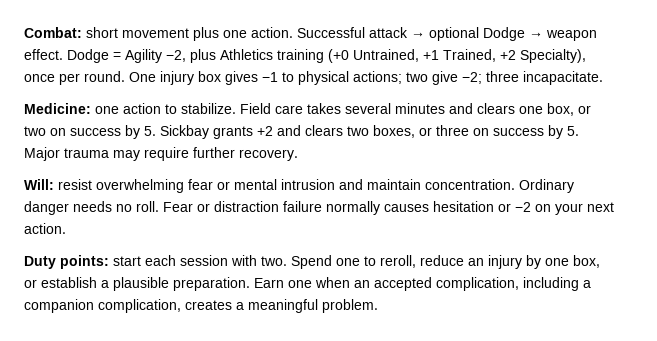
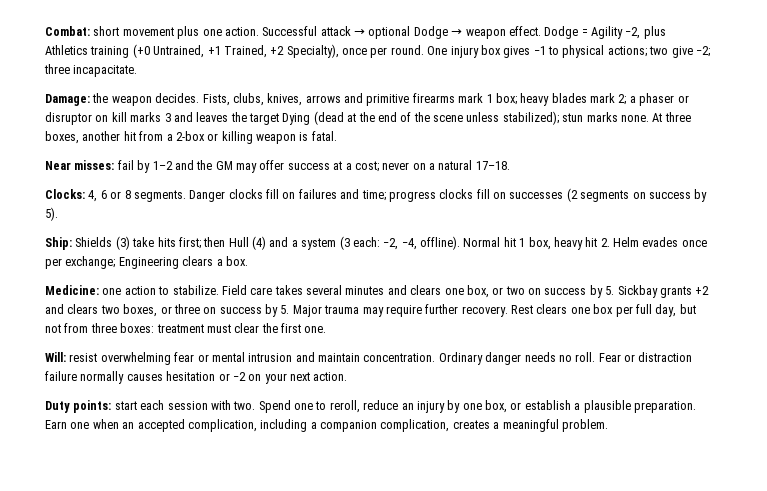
+ Damage: the weapon decides. Fists, clubs, knives, arrows and primitive firearms mark 1 box; heavy blades mark 2; a phaser or disruptor on kill marks 3 and leaves the target Dying (dead at the end of the scene unless stabilized); stun marks none. At three boxes, another hit from a 2-box or killing weapon is fatal.
+ Near misses: fail by 1–2 and the GM may offer success at a cost; never on a natural 17–18.
+ Clocks: 4, 6 or 8 segments. Danger clocks fill on failures and time; progress clocks fill on successes (2 segments on success by 5).
+ Ship: Shields (3) take hits first; then Hull (4) and a system (3 each: −2, −4, offline). Normal hit 1 box, heavy hit 2. Helm evades once per exchange; Engineering clears a box.
+ Rest clears one box per full day, but not from three boxes: treatment must clear the first one.

